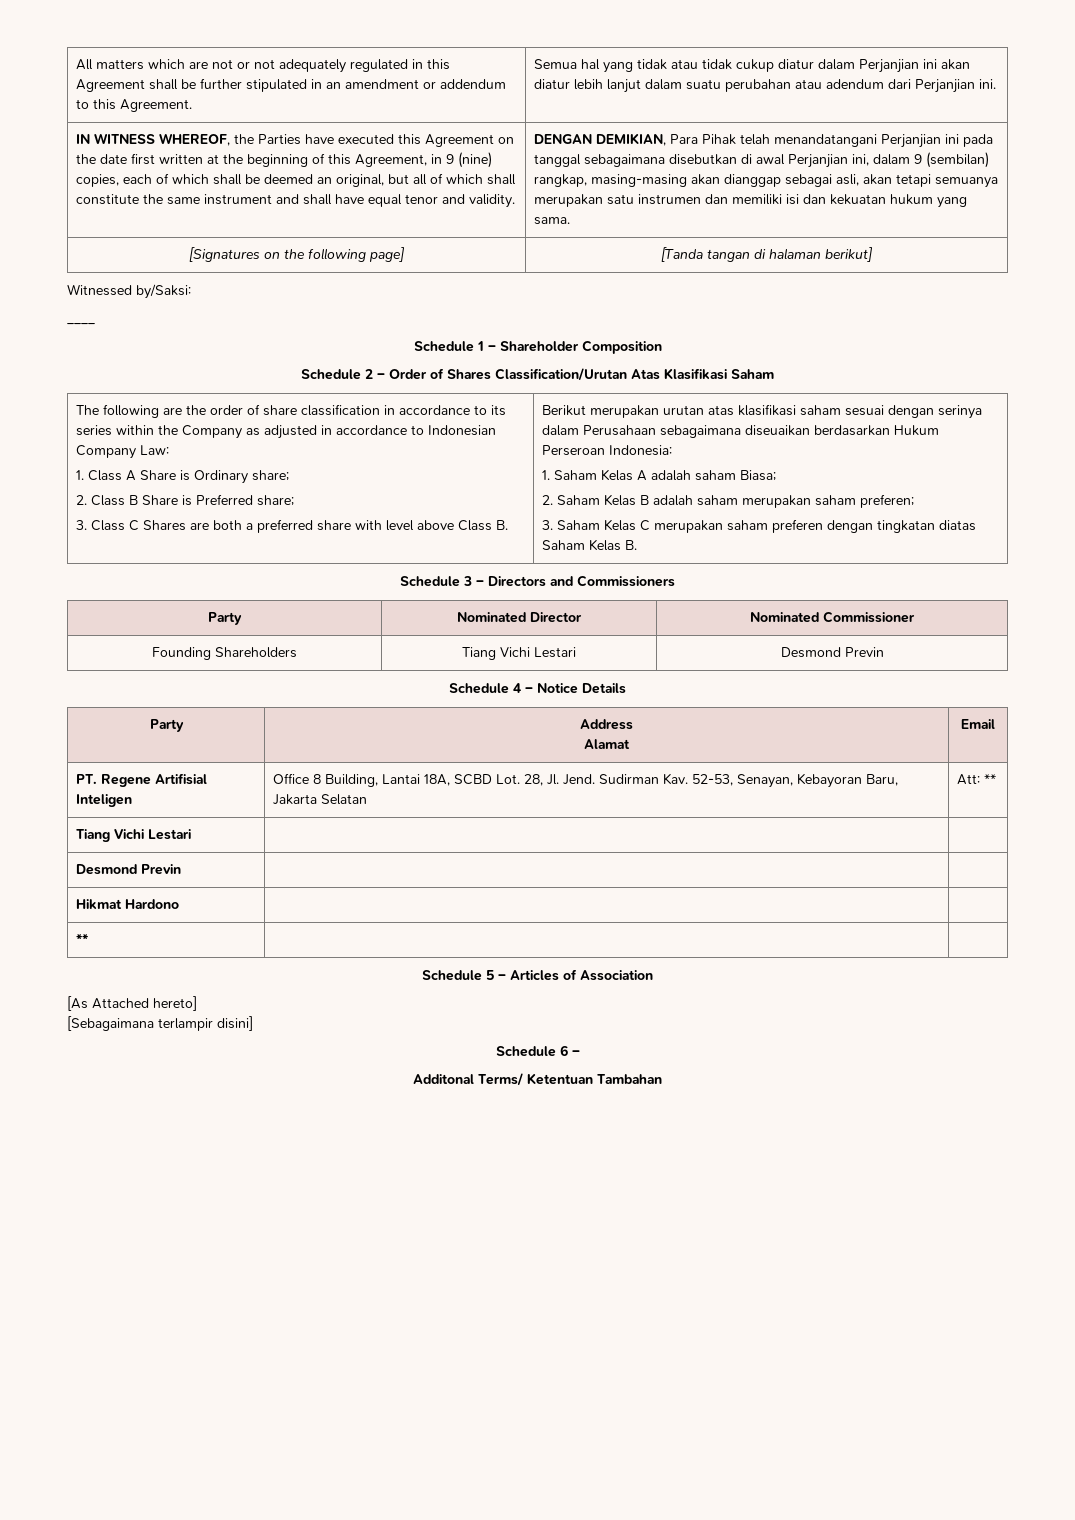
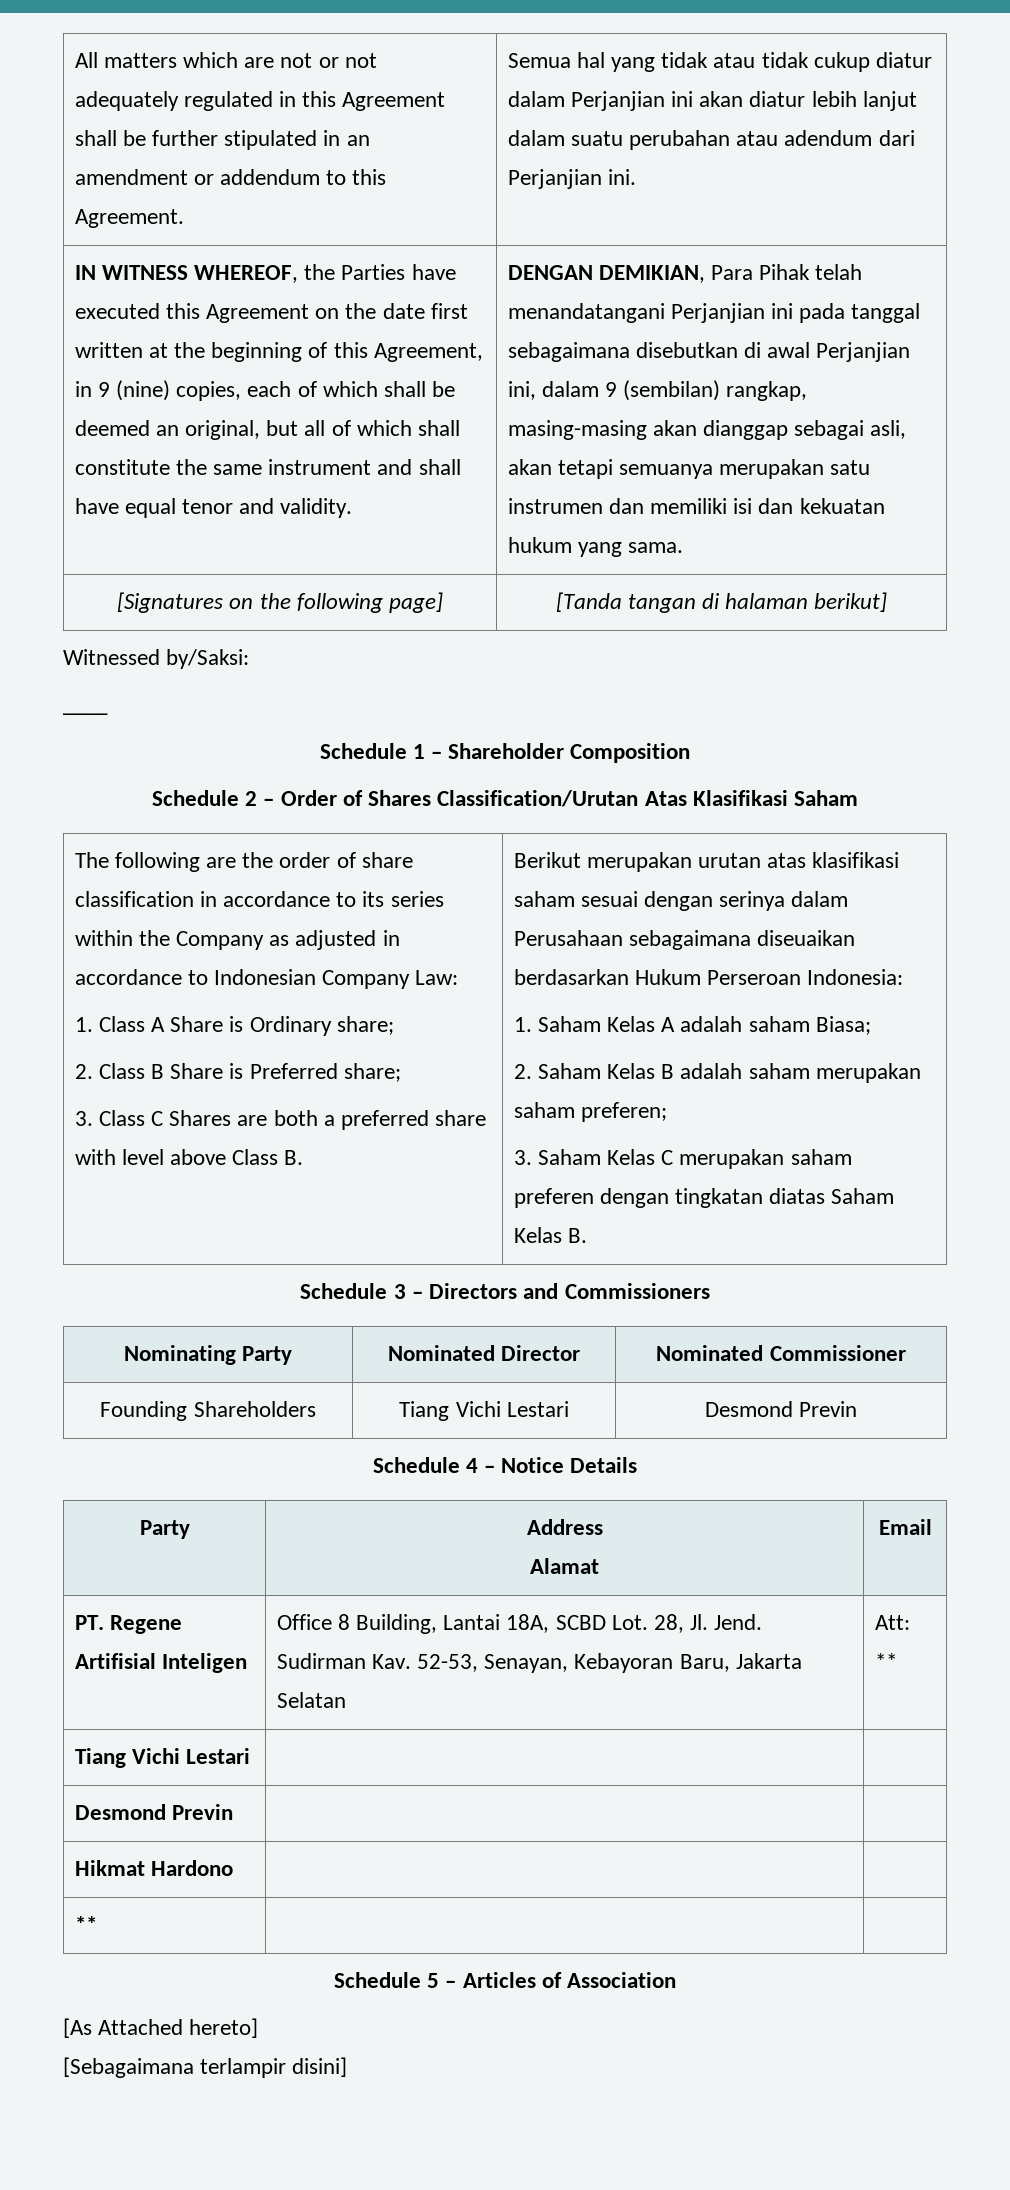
- Party | Nominated Director | Nominated Commissioner
+ Nominating Party | Nominated Director | Nominated Commissioner
- Schedule 6 –
- Additonal Terms/ Ketentuan Tambahan

